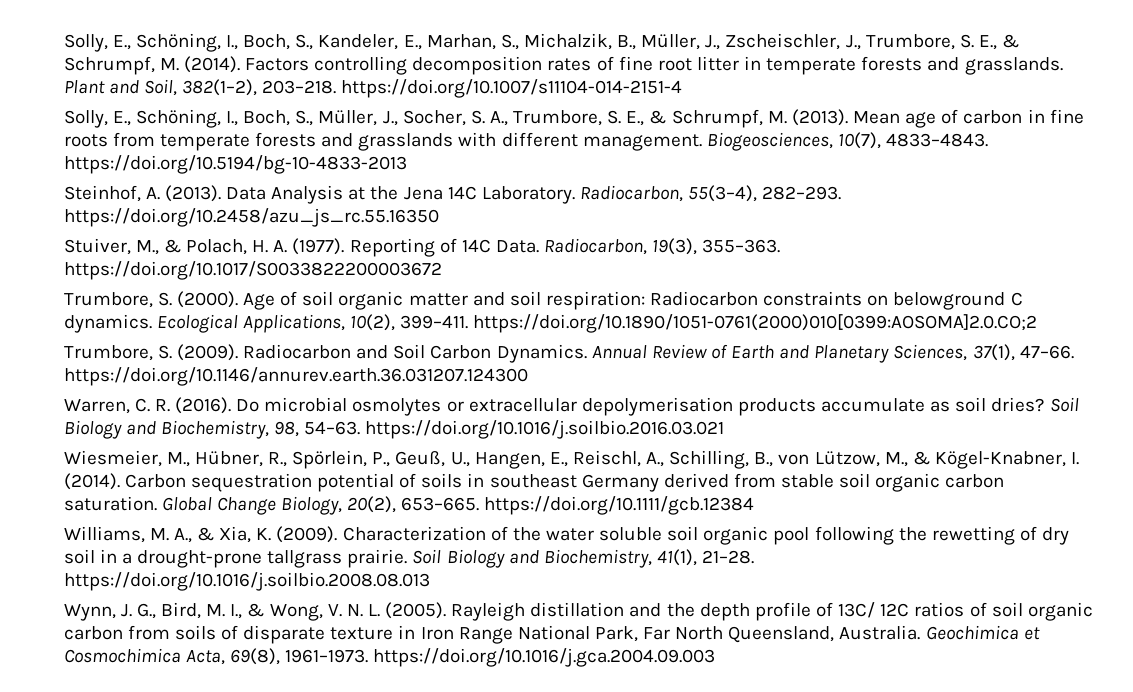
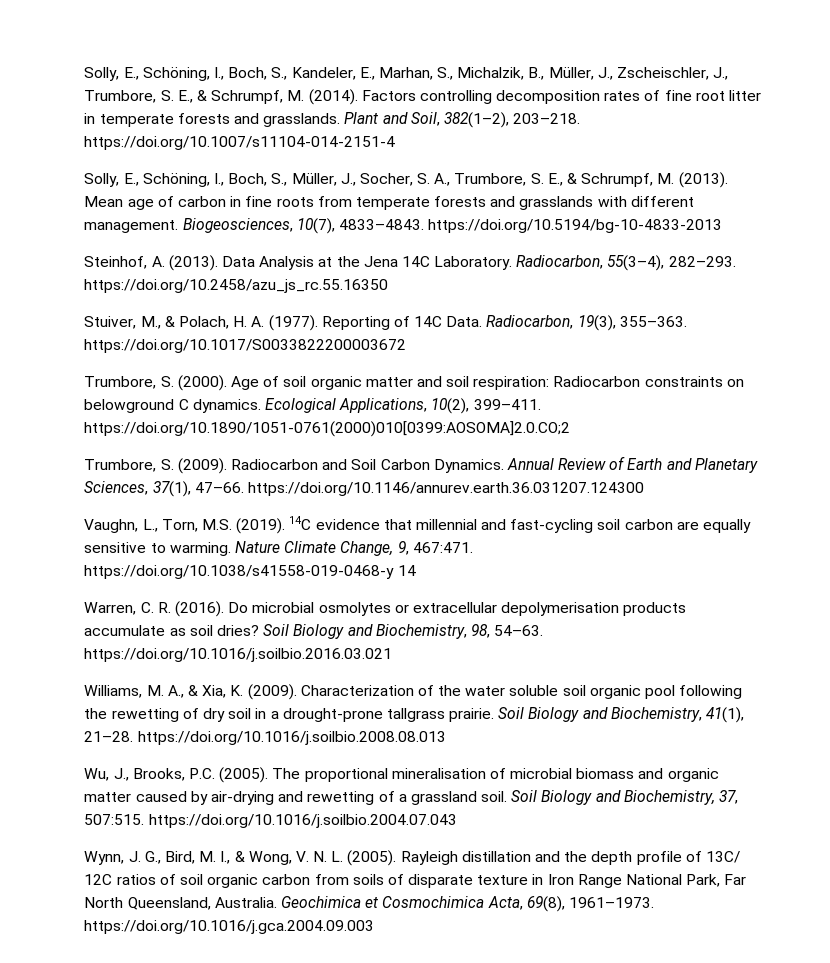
+ Vaughn, L., Torn, M.S. (2019). 14C evidence that millennial and fast-cycling soil carbon are equally sensitive to warming. Nature Climate Change, 9, 467:471. https://doi.org/10.1038/s41558-019-0468-y 14
- Wiesmeier, M., Hübner, R., Spörlein, P., Geuß, U., Hangen, E., Reischl, A., Schilling, B., von Lützow, M., & Kögel-Knabner, I. (2014). Carbon sequestration potential of soils in southeast Germany derived from stable soil organic carbon saturation. Global Change Biology, 20(2), 653–665. https://doi.org/10.1111/gcb.12384
+ Wu, J., Brooks, P.C. (2005). The proportional mineralisation of microbial biomass and organic matter caused by air-drying and rewetting of a grassland soil. Soil Biology and Biochemistry, 37, 507:515. https://doi.org/10.1016/j.soilbio.2004.07.043

